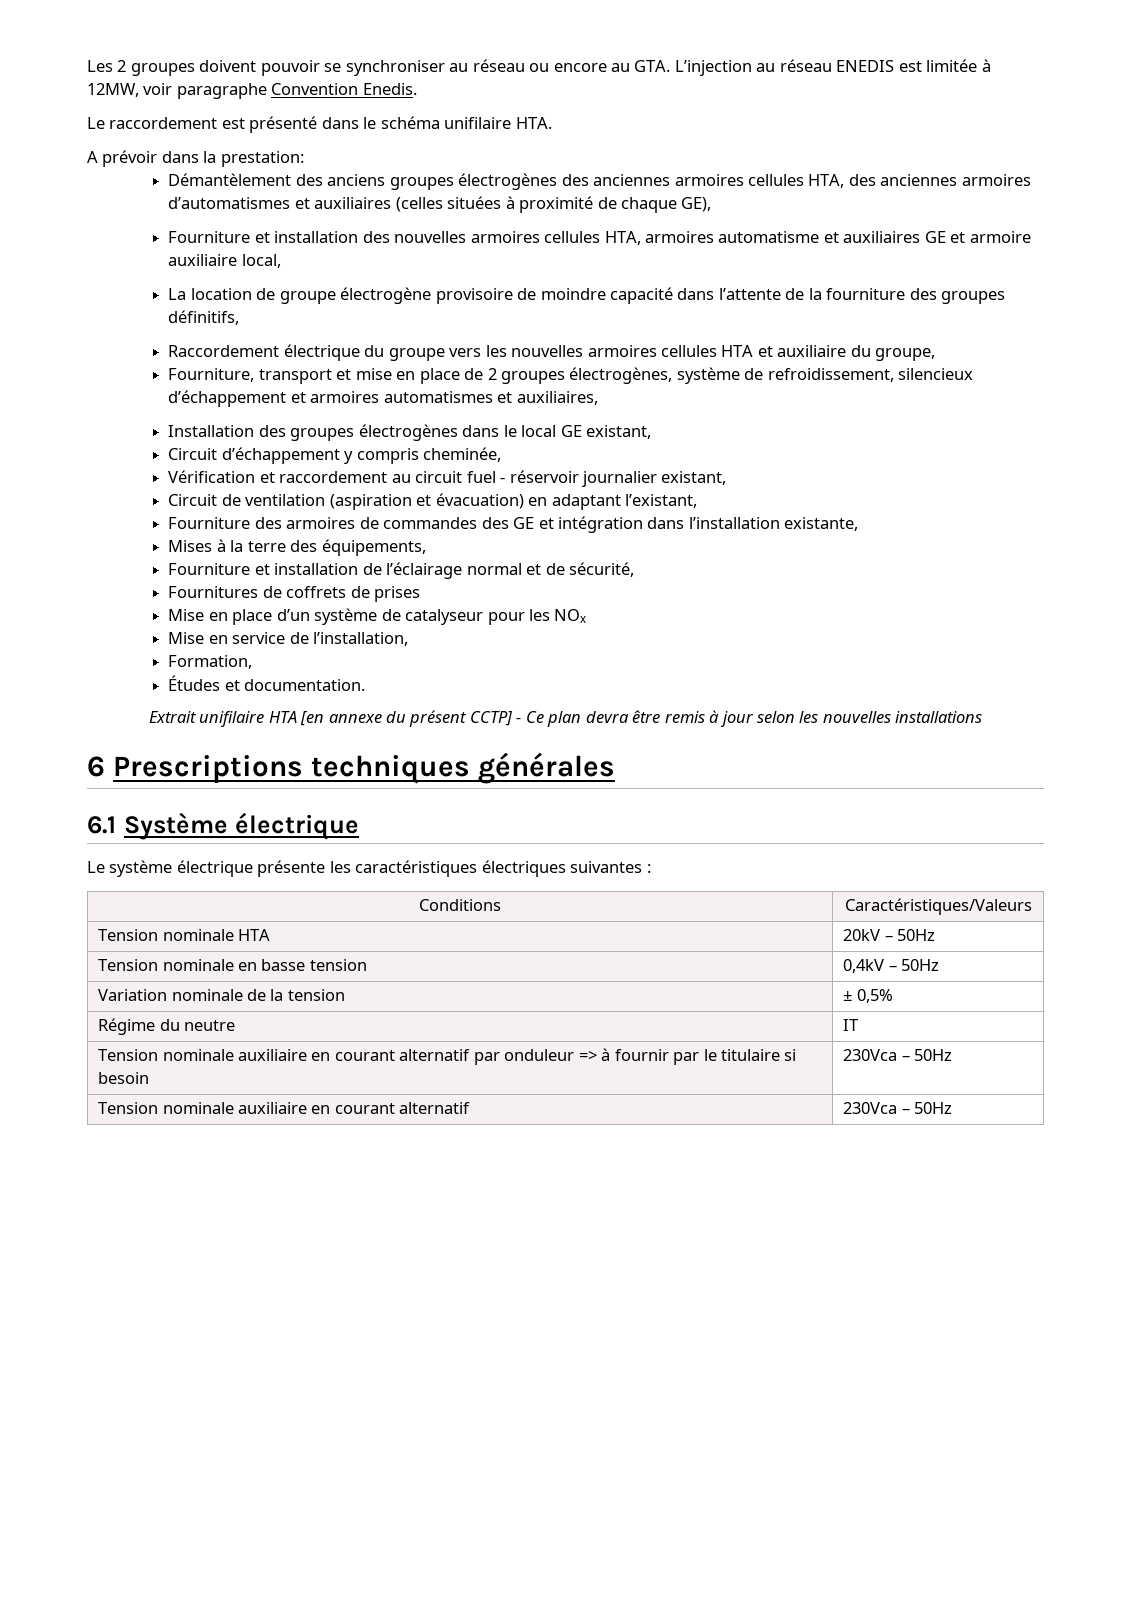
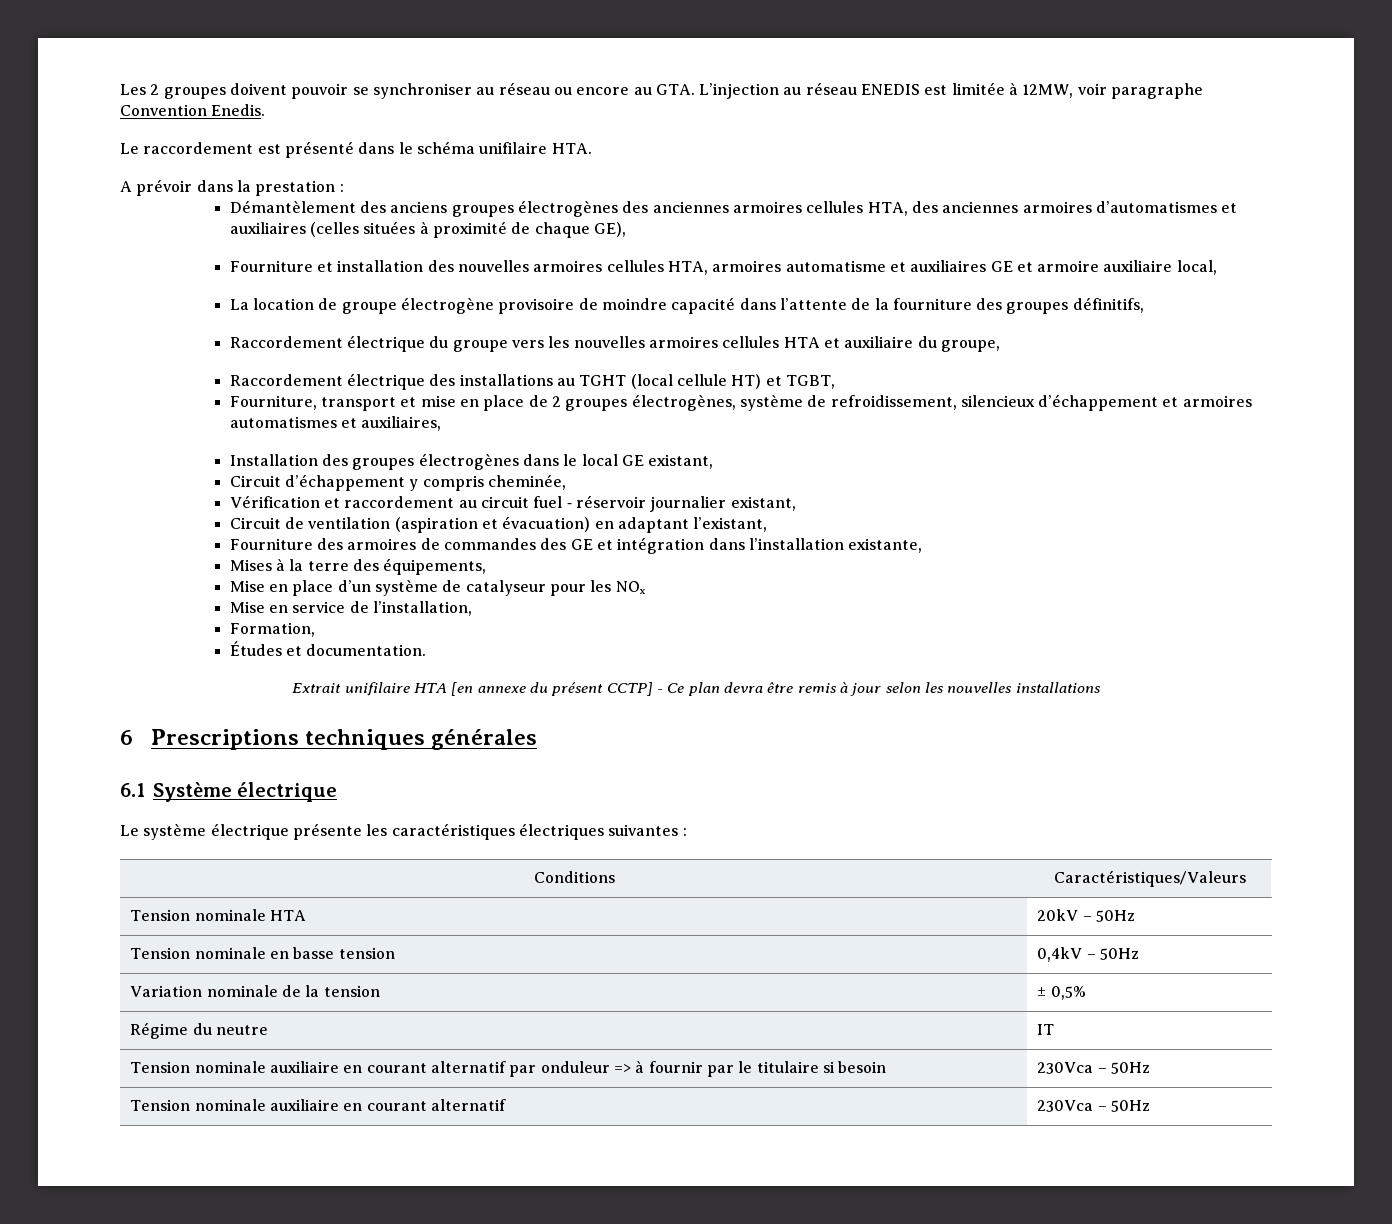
- A prévoir dans la prestation:
+ A prévoir dans la prestation :
+ Raccordement électrique des installations au TGHT (local cellule HT) et TGBT,
- Fourniture et installation de l’éclairage normal et de sécurité,
- Fournitures de coffrets de prises

